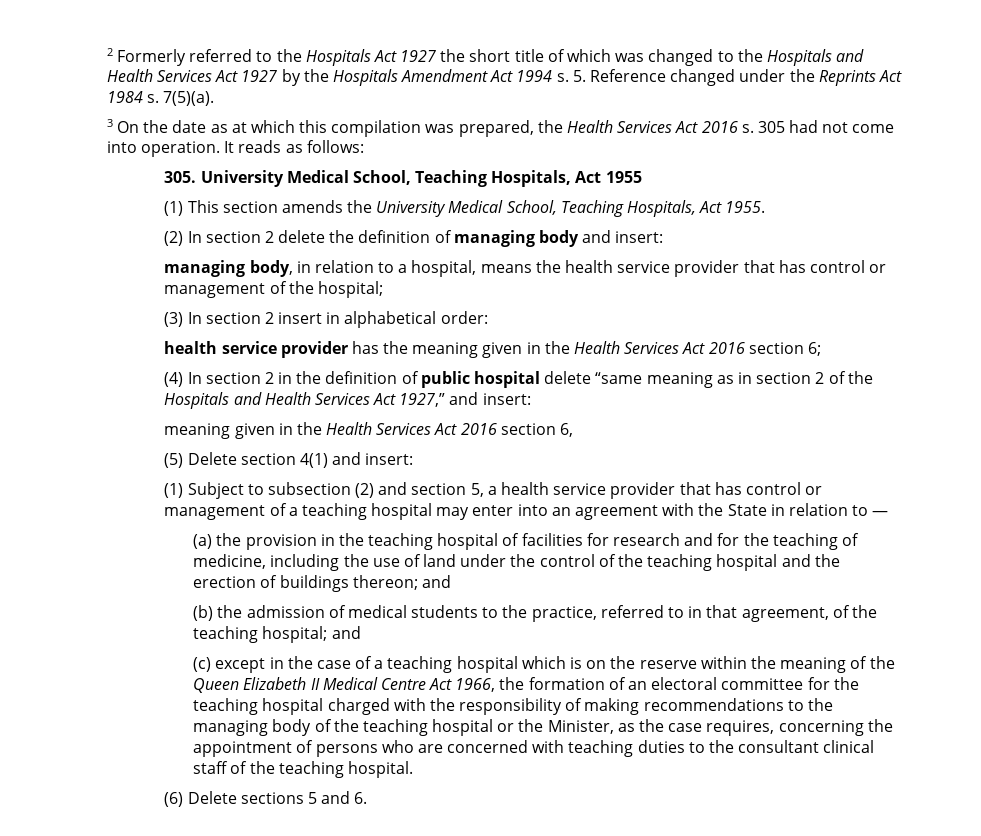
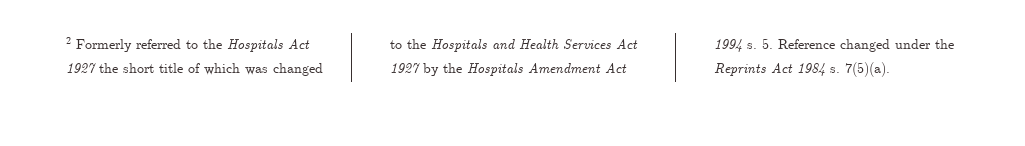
- 3 On the date as at which this compilation was prepared, the Health Services Act 2016 s. 305 had not come into operation. It reads as follows:
- 305. University Medical School, Teaching Hospitals, Act 1955
- (1) This section amends the University Medical School, Teaching Hospitals, Act 1955.
- (2) In section 2 delete the definition of managing body and insert:
- managing body, in relation to a hospital, means the health service provider that has control or management of the hospital;
- (3) In section 2 insert in alphabetical order:
- health service provider has the meaning given in the Health Services Act 2016 section 6;
- (4) In section 2 in the definition of public hospital delete “same meaning as in section 2 of the Hospitals and Health Services Act 1927,” and insert:
- meaning given in the Health Services Act 2016 section 6,
- (5) Delete section 4(1) and insert:
- (1) Subject to subsection (2) and section 5, a health service provider that has control or management of a teaching hospital may enter into an agreement with the State in relation to —
- (a) the provision in the teaching hospital of facilities for research and for the teaching of medicine, including the use of land under the control of the teaching hospital and the erection of buildings thereon; and
- (b) the admission of medical students to the practice, referred to in that agreement, of the teaching hospital; and
- (c) except in the case of a teaching hospital which is on the reserve within the meaning of the Queen Elizabeth II Medical Centre Act 1966, the formation of an electoral committee for the teaching hospital charged with the responsibility of making recommendations to the managing body of the teaching hospital or the Minister, as the case requires, concerning the appointment of persons who are concerned with teaching duties to the consultant clinical staff of the teaching hospital.
- (6) Delete sections 5 and 6.

